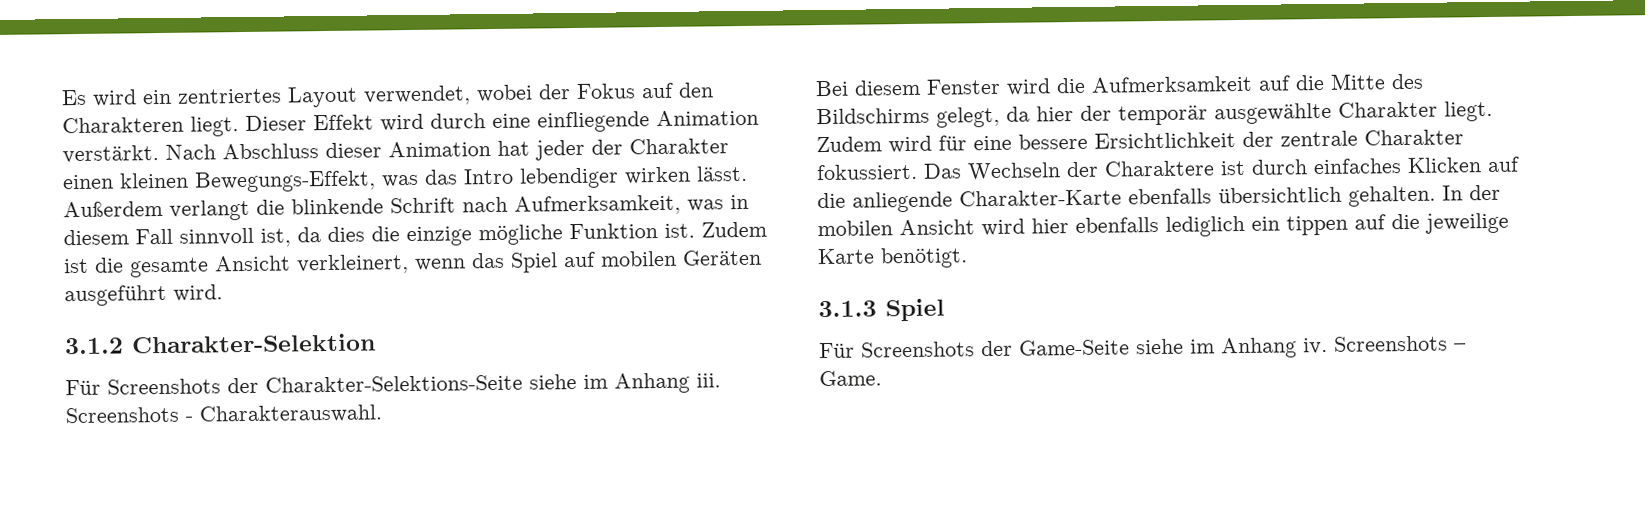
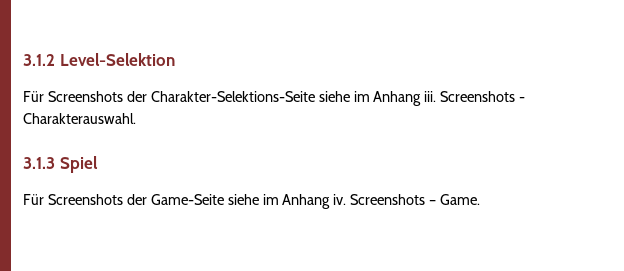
- Es wird ein zentriertes Layout verwendet, wobei der Fokus auf den Charakteren liegt. Dieser Effekt wird durch eine einfliegende Animation verstärkt. Nach Abschluss dieser Animation hat jeder der Charakter einen kleinen Bewegungs-Effekt, was das Intro lebendiger wirken lässt. Außerdem verlangt die blinkende Schrift nach Aufmerksamkeit, was in diesem Fall sinnvoll ist, da dies die einzige mögliche Funktion ist. Zudem ist die gesamte Ansicht verkleinert, wenn das Spiel auf mobilen Geräten ausgeführt wird.
- 3.1.2 Charakter-Selektion
+ 3.1.2 Level-Selektion
- Bei diesem Fenster wird die Aufmerksamkeit auf die Mitte des Bildschirms gelegt, da hier der temporär ausgewählte Charakter liegt. Zudem wird für eine bessere Ersichtlichkeit der zentrale Charakter fokussiert. Das Wechseln der Charaktere ist durch einfaches Klicken auf die anliegende Charakter-Karte ebenfalls übersichtlich gehalten. In der mobilen Ansicht wird hier ebenfalls lediglich ein tippen auf die jeweilige Karte benötigt.

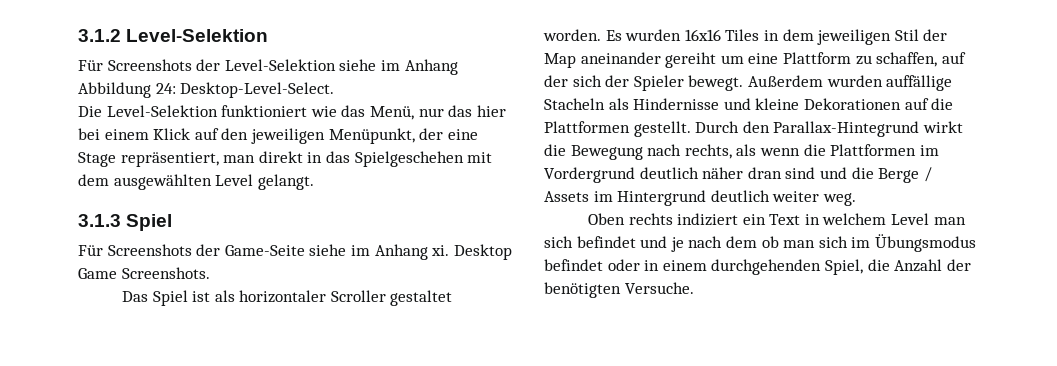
- Für Screenshots der Charakter-Selektions-Seite siehe im Anhang iii. Screenshots - Charakterauswahl.
+ Für Screenshots der Level-Selektion siehe im Anhang Abbildung 24: Desktop-Level-Select.
+ Die Level-Selektion funktioniert wie das Menü, nur das hier bei einem Klick auf den jeweiligen Menüpunkt, der eine Stage repräsentiert, man direkt in das Spielgeschehen mit dem ausgewählten Level gelangt.
- Für Screenshots der Game-Seite siehe im Anhang iv. Screenshots – Game.
+ Für Screenshots der Game-Seite siehe im Anhang xi. Desktop Game Screenshots.
+ Das Spiel ist als horizontaler Scroller gestaltet worden. Es wurden 16x16 Tiles in dem jeweiligen Stil der Map aneinander gereiht um eine Plattform zu schaffen, auf der sich der Spieler bewegt. Außerdem wurden auffällige Stacheln als Hindernisse und kleine Dekorationen auf die Plattformen gestellt. Durch den Parallax-Hintegrund wirkt die Bewegung nach rechts, als wenn die Plattformen im Vordergrund deutlich näher dran sind und die Berge / Assets im Hintergrund deutlich weiter weg.
+ Oben rechts indiziert ein Text in welchem Level man sich befindet und je nach dem ob man sich im Übungsmodus befindet oder in einem durchgehenden Spiel, die Anzahl der benötigten Versuche.

